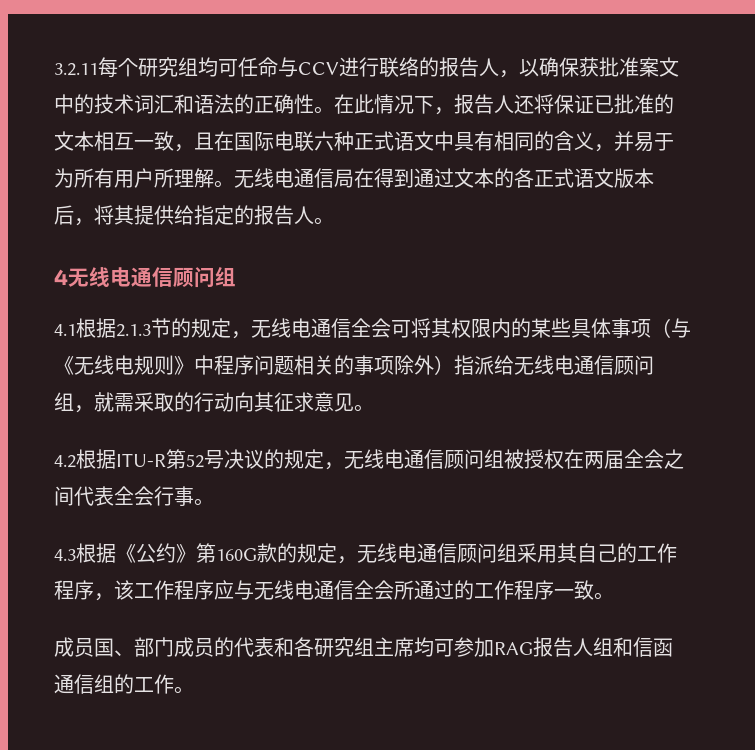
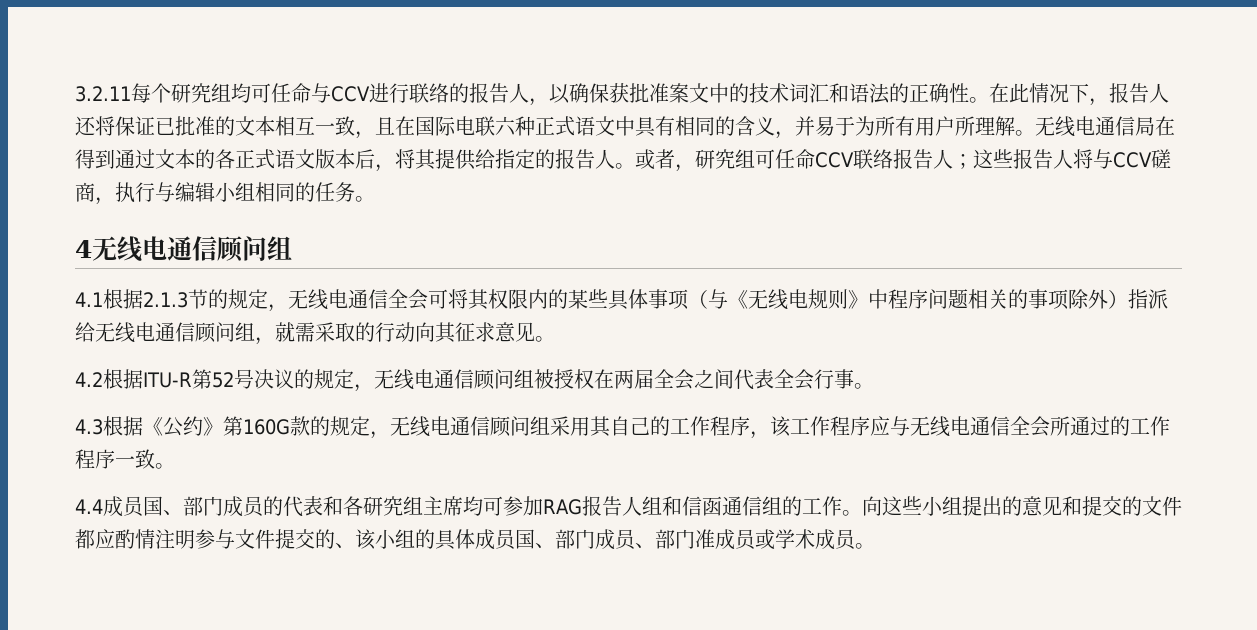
+ 或者，研究组可任命CCV联络报告人；这些报告人将与CCV磋商，执行与编辑小组相同的任务。
- 成员国、部门成员的代表和各研究组主席均可参加RAG报告人组和信函通信组的工作。
+ 4.4成员国、部门成员的代表和各研究组主席均可参加RAG报告人组和信函通信组的工作。
+ 向这些小组提出的意见和提交的文件都应酌情注明参与文件提交的、该小组的具体成员国、部门成员、部门准成员或学术成员。

